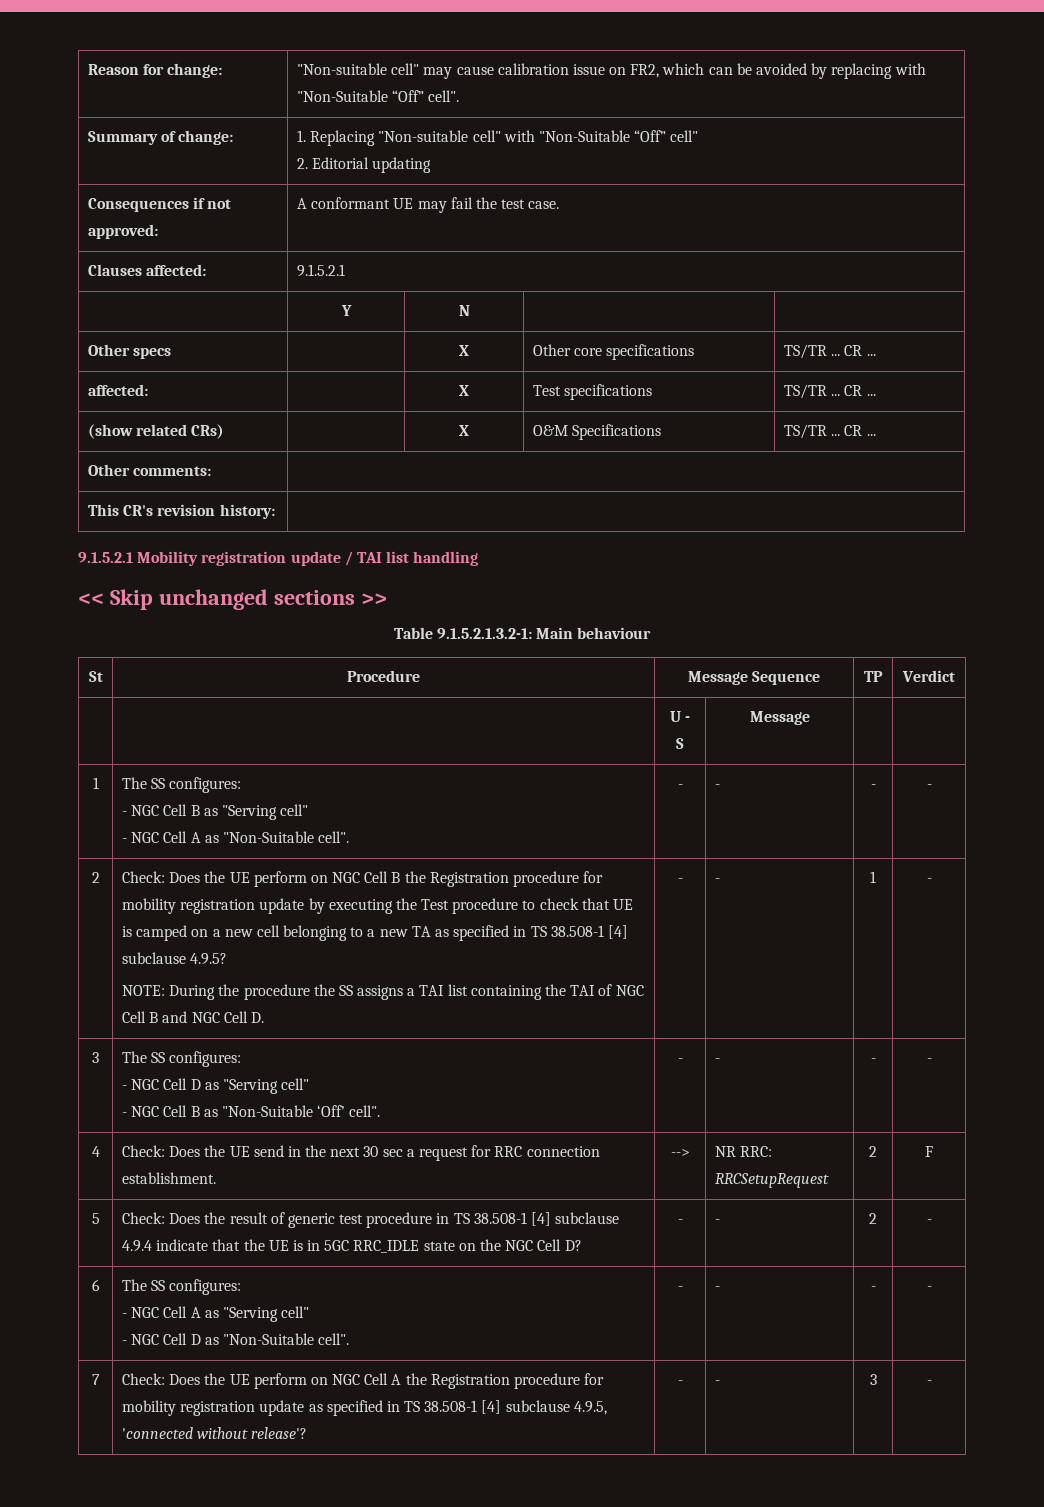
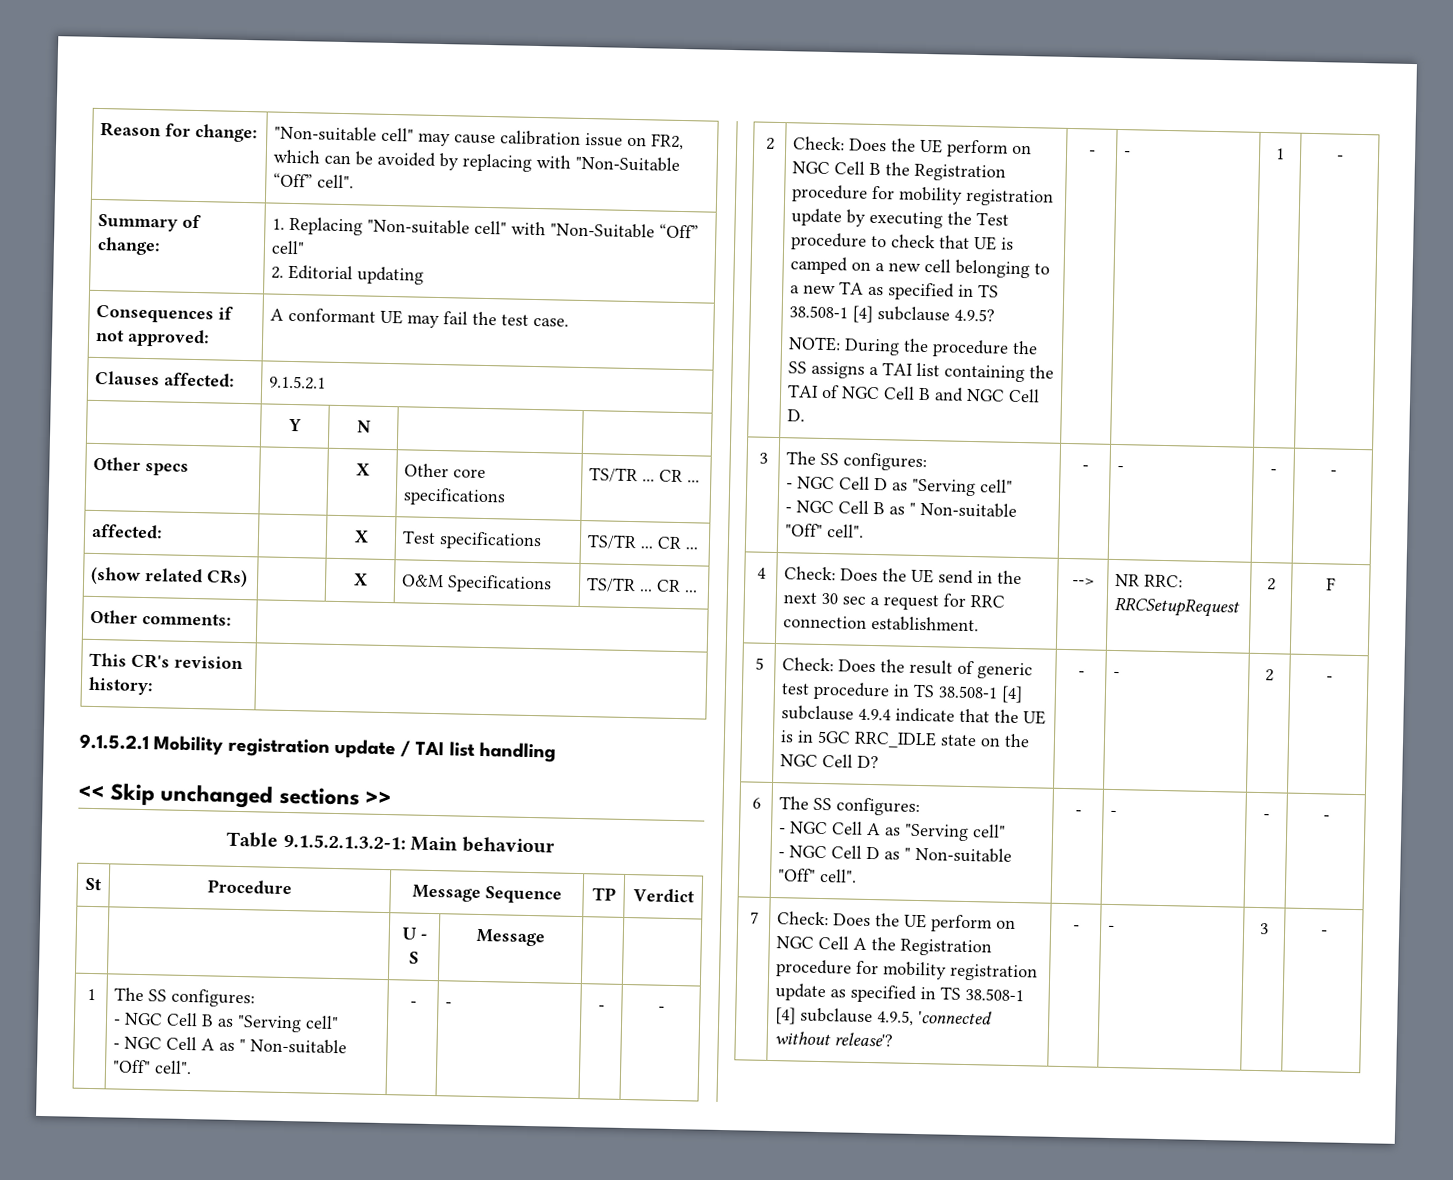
  1 | The SS configures:
  - NGC Cell B as "Serving cell"
- - NGC Cell A as "Non-Suitable cell". | - | - | - | -
+ - NGC Cell A as " Non-suitable "Off" cell". | - | - | - | -
  3 | The SS configures:
  - NGC Cell D as "Serving cell"
- - NGC Cell B as "Non-Suitable ‘Off’ cell". | - | - | - | -
+ - NGC Cell B as " Non-suitable "Off" cell". | - | - | - | -
  6 | The SS configures:
  - NGC Cell A as "Serving cell"
- - NGC Cell D as "Non-Suitable cell". | - | - | - | -
+ - NGC Cell D as " Non-suitable "Off" cell". | - | - | - | -

